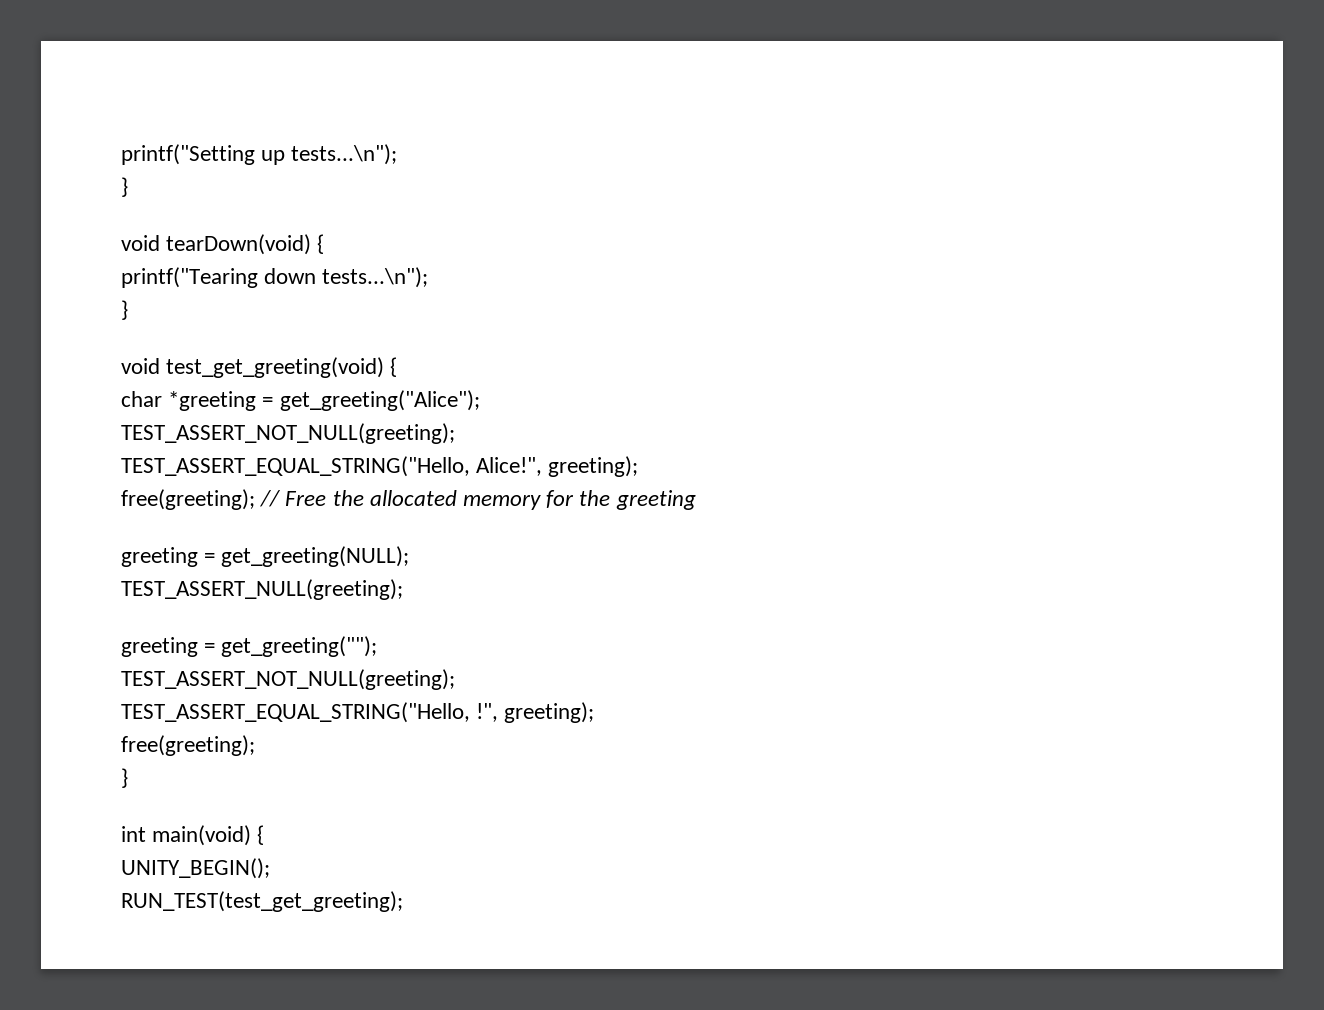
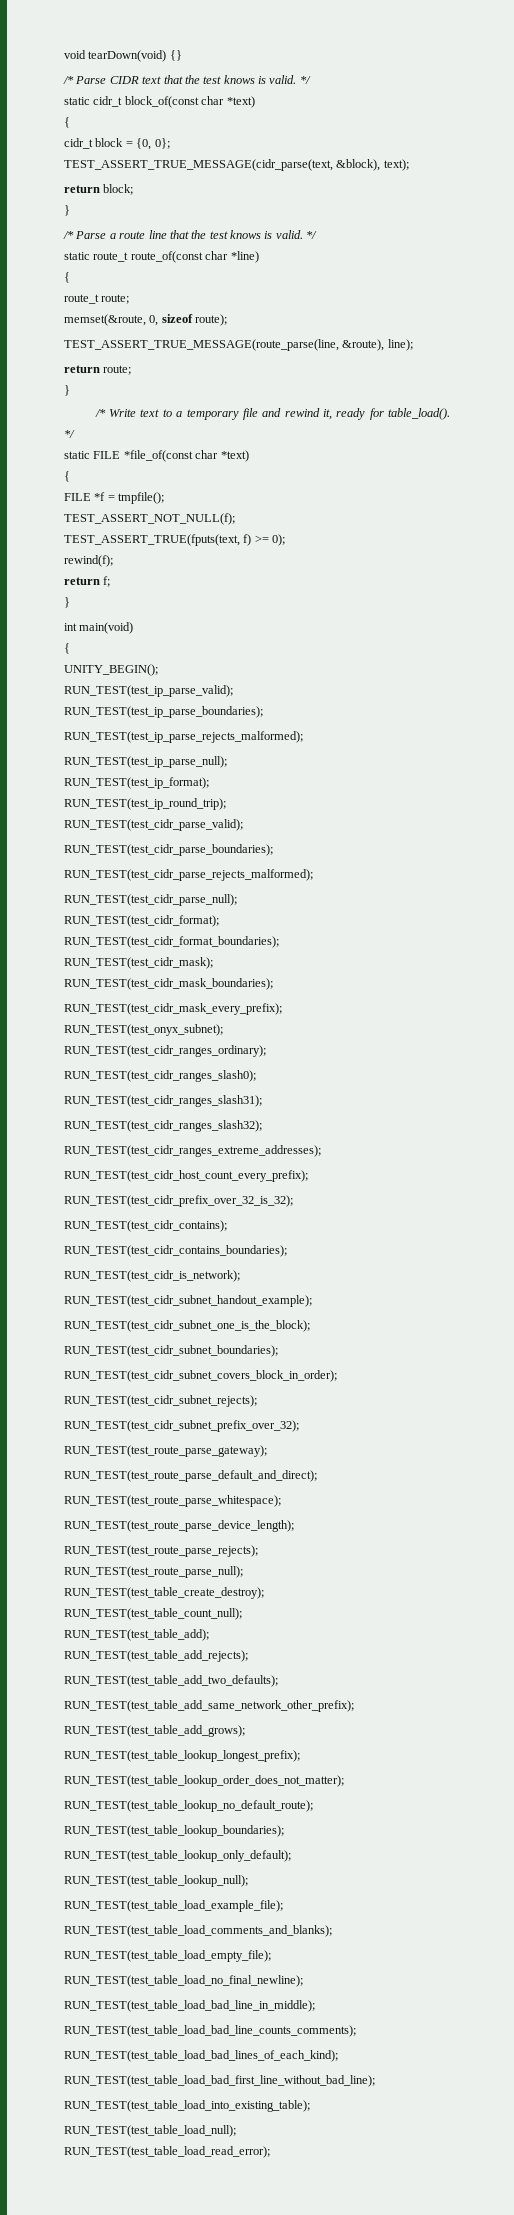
- printf("Setting up tests...\n");
+ void tearDown(void) {}
+ /* Parse CIDR text that the test knows is valid. */
+ static cidr_t block_of(const char *text)
+ {
+ cidr_t block = {0, 0};
+ TEST_ASSERT_TRUE_MESSAGE(cidr_parse(text, &block), text);
+ return block;
  }
- void tearDown(void) {
- printf("Tearing down tests...\n");
+ /* Parse a route line that the test knows is valid. */
+ static route_t route_of(const char *line)
+ {
+ route_t route;
+ memset(&route, 0, sizeof route);
+ TEST_ASSERT_TRUE_MESSAGE(route_parse(line, &route), line);
+ return route;
  }
- void test_get_greeting(void) {
- char *greeting = get_greeting("Alice");
- TEST_ASSERT_NOT_NULL(greeting);
- TEST_ASSERT_EQUAL_STRING("Hello, Alice!", greeting);
- free(greeting); // Free the allocated memory for the greeting
- greeting = get_greeting(NULL);
- TEST_ASSERT_NULL(greeting);
- greeting = get_greeting("");
- TEST_ASSERT_NOT_NULL(greeting);
- TEST_ASSERT_EQUAL_STRING("Hello, !", greeting);
- free(greeting);
+ /* Write text to a temporary file and rewind it, ready for table_load(). */
+ static FILE *file_of(const char *text)
+ {
+ FILE *f = tmpfile();
+ TEST_ASSERT_NOT_NULL(f);
+ TEST_ASSERT_TRUE(fputs(text, f) >= 0);
+ rewind(f);
+ return f;
- int main(void) {
+ int main(void)
+ {
- RUN_TEST(test_get_greeting);
+ RUN_TEST(test_ip_parse_valid);
+ RUN_TEST(test_ip_parse_boundaries);
+ RUN_TEST(test_ip_parse_rejects_malformed);
+ RUN_TEST(test_ip_parse_null);
+ RUN_TEST(test_ip_format);
+ RUN_TEST(test_ip_round_trip);
+ RUN_TEST(test_cidr_parse_valid);
+ RUN_TEST(test_cidr_parse_boundaries);
+ RUN_TEST(test_cidr_parse_rejects_malformed);
+ RUN_TEST(test_cidr_parse_null);
+ RUN_TEST(test_cidr_format);
+ RUN_TEST(test_cidr_format_boundaries);
+ RUN_TEST(test_cidr_mask);
+ RUN_TEST(test_cidr_mask_boundaries);
+ RUN_TEST(test_cidr_mask_every_prefix);
+ RUN_TEST(test_onyx_subnet);
+ RUN_TEST(test_cidr_ranges_ordinary);
+ RUN_TEST(test_cidr_ranges_slash0);
+ RUN_TEST(test_cidr_ranges_slash31);
+ RUN_TEST(test_cidr_ranges_slash32);
+ RUN_TEST(test_cidr_ranges_extreme_addresses);
+ RUN_TEST(test_cidr_host_count_every_prefix);
+ RUN_TEST(test_cidr_prefix_over_32_is_32);
+ RUN_TEST(test_cidr_contains);
+ RUN_TEST(test_cidr_contains_boundaries);
+ RUN_TEST(test_cidr_is_network);
+ RUN_TEST(test_cidr_subnet_handout_example);
+ RUN_TEST(test_cidr_subnet_one_is_the_block);
+ RUN_TEST(test_cidr_subnet_boundaries);
+ RUN_TEST(test_cidr_subnet_covers_block_in_order);
+ RUN_TEST(test_cidr_subnet_rejects);
+ RUN_TEST(test_cidr_subnet_prefix_over_32);
+ RUN_TEST(test_route_parse_gateway);
+ RUN_TEST(test_route_parse_default_and_direct);
+ RUN_TEST(test_route_parse_whitespace);
+ RUN_TEST(test_route_parse_device_length);
+ RUN_TEST(test_route_parse_rejects);
+ RUN_TEST(test_route_parse_null);
+ RUN_TEST(test_table_create_destroy);
+ RUN_TEST(test_table_count_null);
+ RUN_TEST(test_table_add);
+ RUN_TEST(test_table_add_rejects);
+ RUN_TEST(test_table_add_two_defaults);
+ RUN_TEST(test_table_add_same_network_other_prefix);
+ RUN_TEST(test_table_add_grows);
+ RUN_TEST(test_table_lookup_longest_prefix);
+ RUN_TEST(test_table_lookup_order_does_not_matter);
+ RUN_TEST(test_table_lookup_no_default_route);
+ RUN_TEST(test_table_lookup_boundaries);
+ RUN_TEST(test_table_lookup_only_default);
+ RUN_TEST(test_table_lookup_null);
+ RUN_TEST(test_table_load_example_file);
+ RUN_TEST(test_table_load_comments_and_blanks);
+ RUN_TEST(test_table_load_empty_file);
+ RUN_TEST(test_table_load_no_final_newline);
+ RUN_TEST(test_table_load_bad_line_in_middle);
+ RUN_TEST(test_table_load_bad_line_counts_comments);
+ RUN_TEST(test_table_load_bad_lines_of_each_kind);
+ RUN_TEST(test_table_load_bad_first_line_without_bad_line);
+ RUN_TEST(test_table_load_into_existing_table);
+ RUN_TEST(test_table_load_null);
+ RUN_TEST(test_table_load_read_error);

